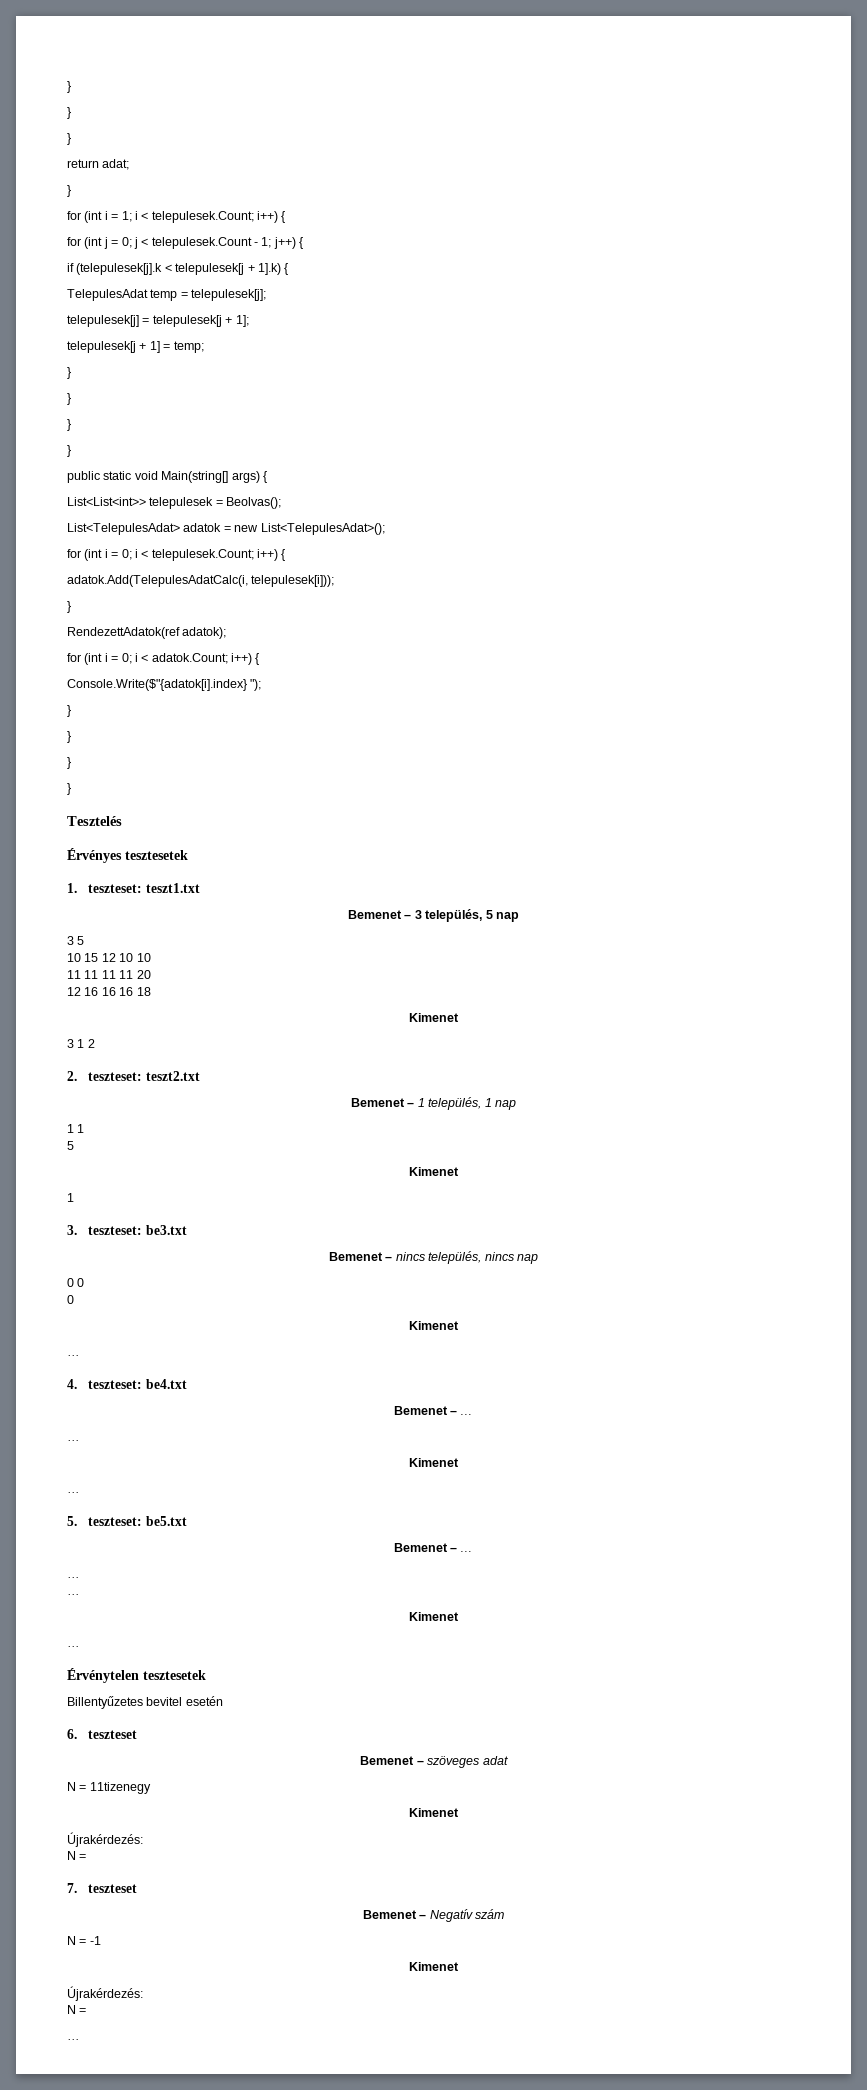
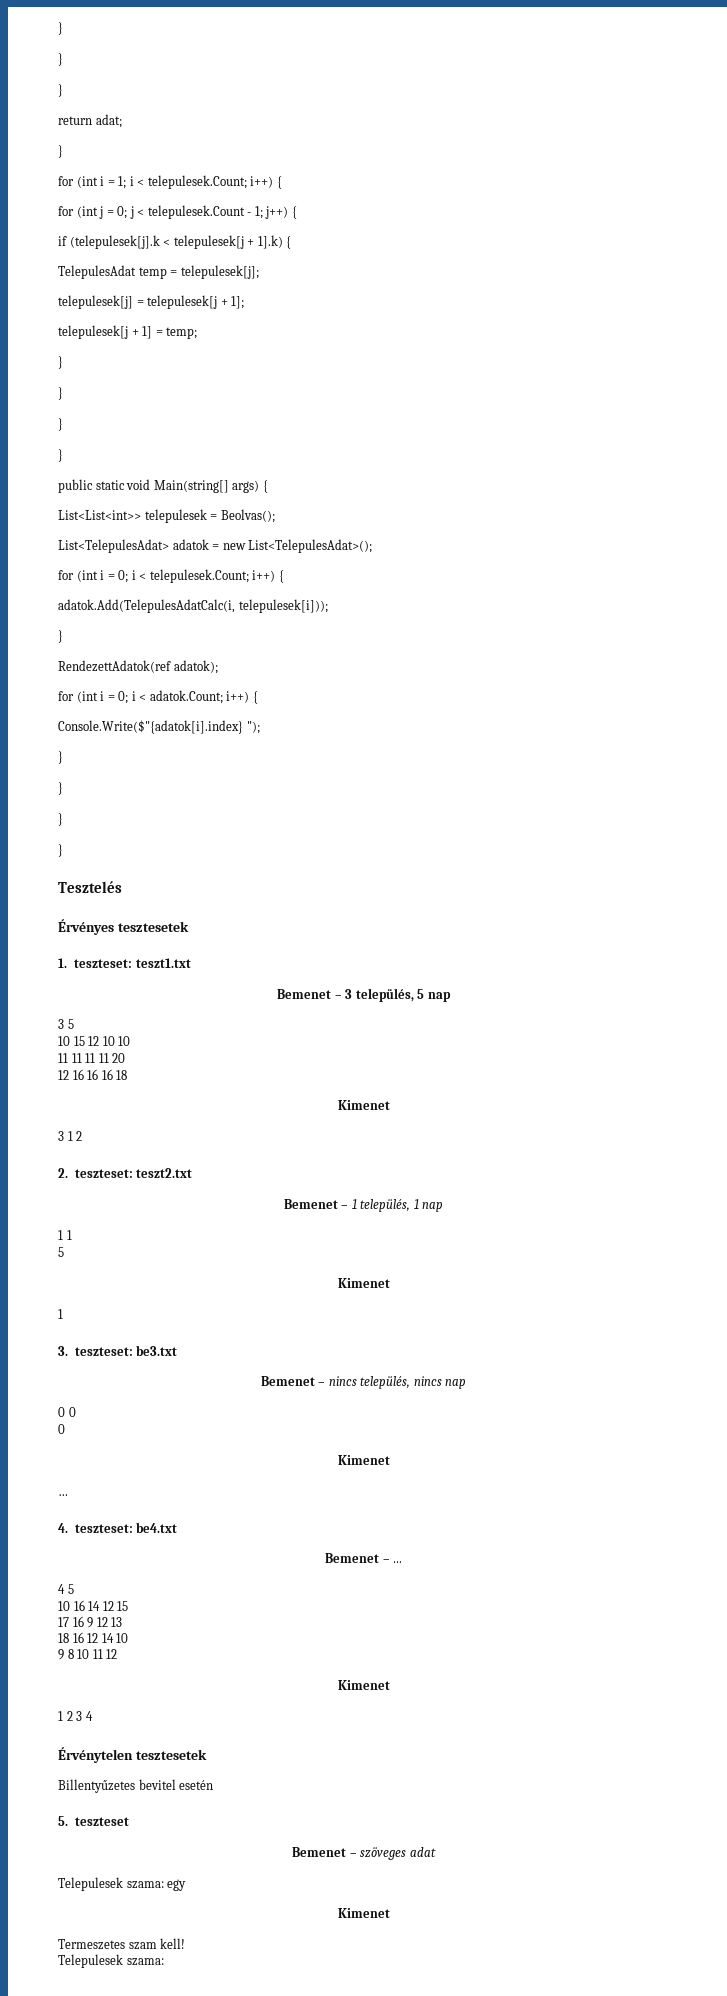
  4. teszteset: be4.txt
  Bemenet – …
- …
+ 4 5
+ 10 16 14 12 15
+ 17 16 9 12 13
+ 18 16 12 14 10
+ 9 8 10 11 12
  Kimenet
- …
- 5. teszteset: be5.txt
- Bemenet – …
- …
- …
- Kimenet
- …
+ 1 2 3 4
- 6. teszteset
+ 5. teszteset
- N = 11tizenegy
+ Telepulesek szama: egy
  Kimenet
- Újrakérdezés:
- N =
- 7. teszteset
- Bemenet – Negatív szám
- N = -1
- Kimenet
- Újrakérdezés:
- N =
- …
+ Termeszetes szam kell!
+ Telepulesek szama:

